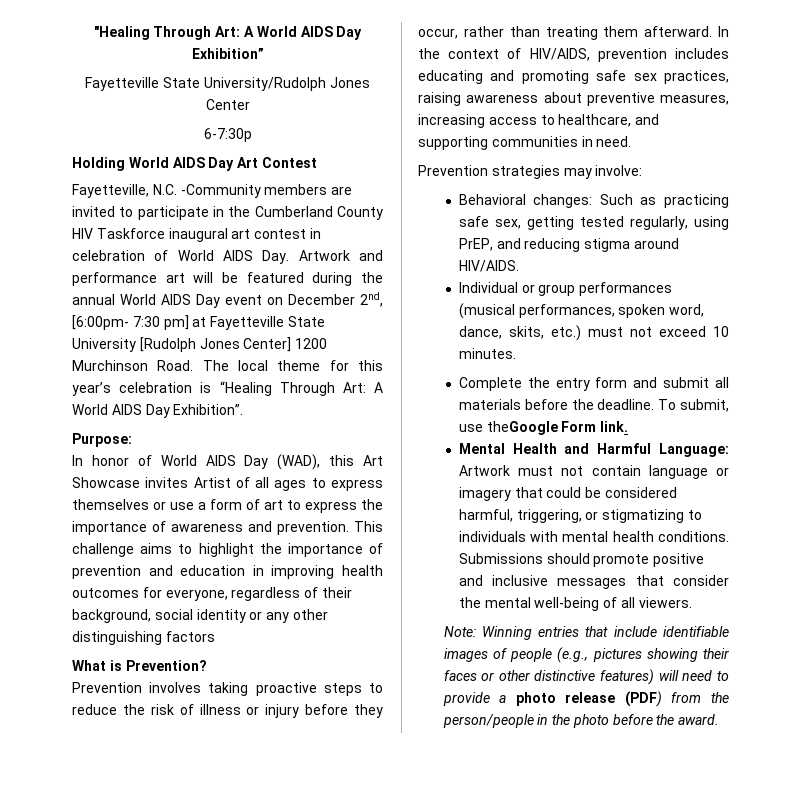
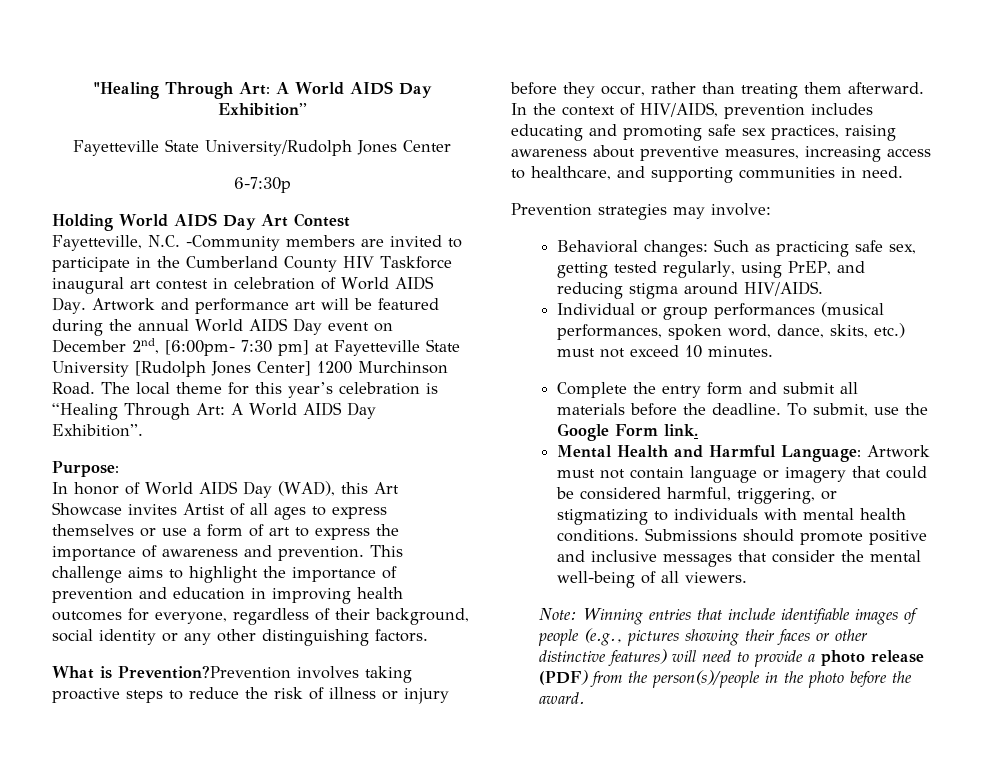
- This challenge aims to highlight the importance of prevention and education in improving health outcomes for everyone, regardless of their background, social identity or any other distinguishing factors
+ This challenge aims to highlight the importance of prevention and education in improving health outcomes for everyone, regardless of their background, social identity or any other distinguishing factors.
- What is Prevention?
- Prevention involves taking proactive steps to reduce the risk of illness or injury before they occur, rather than treating them afterward.
+ What is Prevention?Prevention involves taking proactive steps to reduce the risk of illness or injury before they occur, rather than treating them afterward.
- To submit, use theGoogle Form link.
+ To submit, use the Google Form link.
- Note: Winning entries that include identifiable images of people (e.g., pictures showing their faces or other distinctive features) will need to provide a photo release (PDF) from the person/people in the photo before the award.
+ Note: Winning entries that include identifiable images of people (e.g., pictures showing their faces or other distinctive features) will need to provide a photo release (PDF) from the person(s)/people in the photo before the award.

